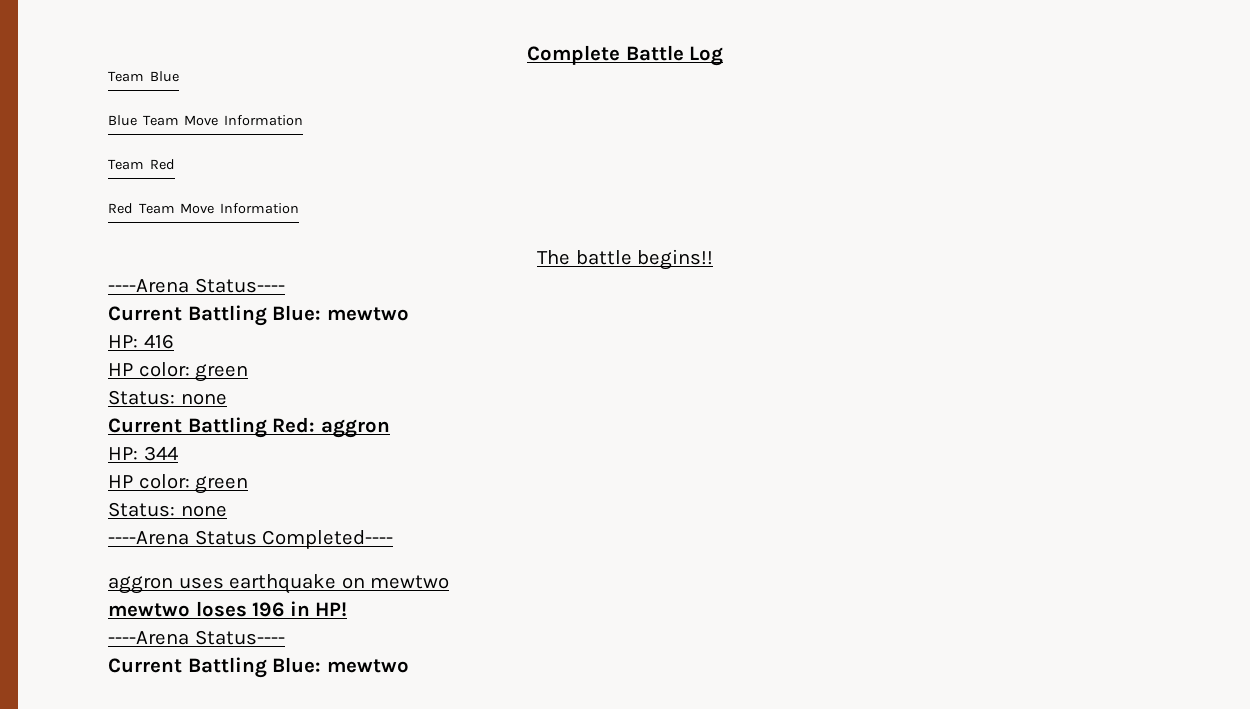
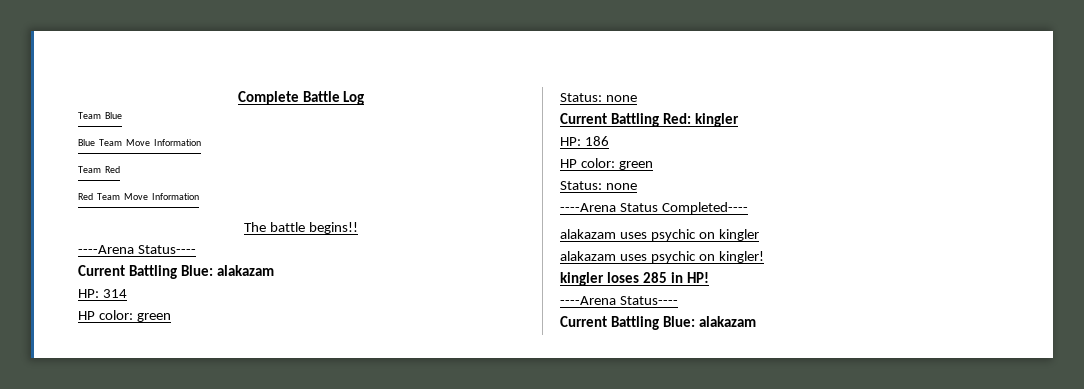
  The battle begins!!
  ----Arena Status----
- Current Battling Blue: mewtwo
- HP: 416
+ Current Battling Blue: alakazam
+ HP: 314
- Current Battling Red: aggron
- HP: 344
+ Current Battling Red: kingler
+ HP: 186
- aggron uses earthquake on mewtwo
- mewtwo loses 196 in HP!
+ alakazam uses psychic on kingler
+ alakazam uses psychic on kingler!
+ kingler loses 285 in HP!
  ----Arena Status----
- Current Battling Blue: mewtwo
+ Current Battling Blue: alakazam

